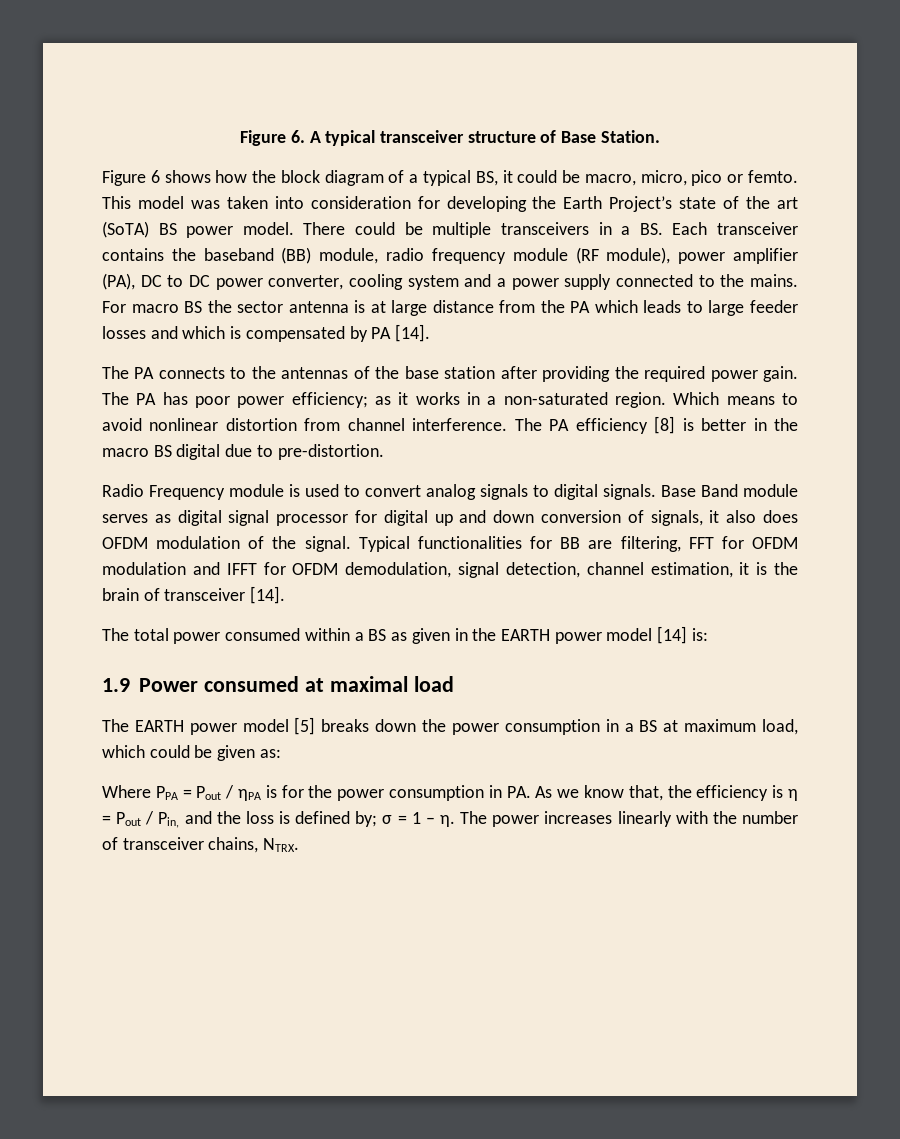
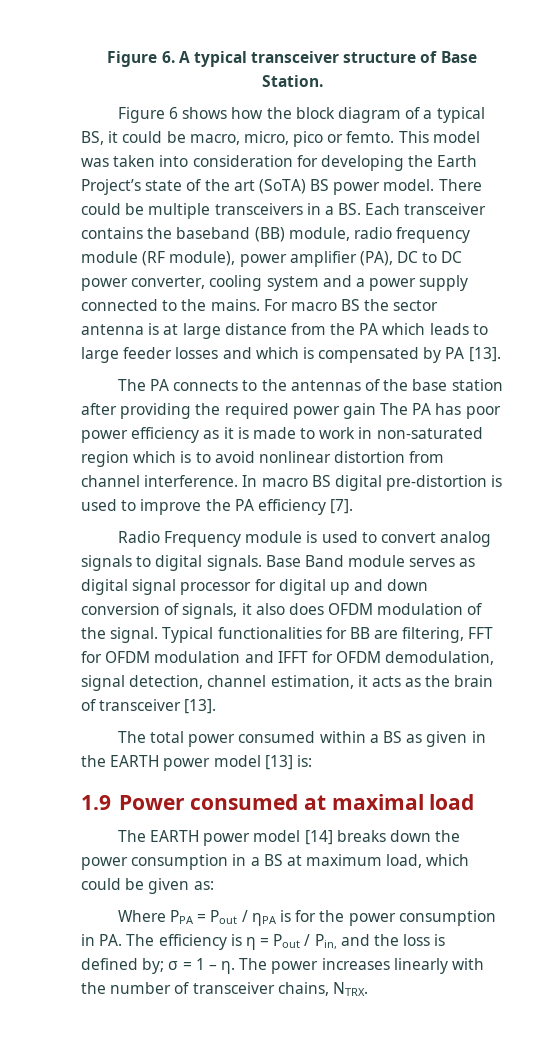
- For macro BS the sector antenna is at large distance from the PA which leads to large feeder losses and which is compensated by PA [14].
+ For macro BS the sector antenna is at large distance from the PA which leads to large feeder losses and which is compensated by PA [13].
- The PA connects to the antennas of the base station after providing the required power gain. The PA has poor power efficiency; as it works in a non-saturated region. Which means to avoid nonlinear distortion from channel interference.
+ The PA connects to the antennas of the base station after providing the required power gain The PA has poor power efficiency as it is made to work in non-saturated region which is to avoid nonlinear distortion from channel interference.
- The PA efficiency [8] is better in the macro BS digital due to pre-distortion.
+ In macro BS digital pre-distortion is used to improve the PA efficiency [7].
- Typical functionalities for BB are filtering, FFT for OFDM modulation and IFFT for OFDM demodulation, signal detection, channel estimation, it is the brain of transceiver [14].
+ Typical functionalities for BB are filtering, FFT for OFDM modulation and IFFT for OFDM demodulation, signal detection, channel estimation, it acts as the brain of transceiver [13].
- The total power consumed within a BS as given in the EARTH power model [14] is:
+ The total power consumed within a BS as given in the EARTH power model [13] is:
- The EARTH power model [5] breaks down the power consumption in a BS at maximum load, which could be given as:
+ The EARTH power model [14] breaks down the power consumption in a BS at maximum load, which could be given as:
- Where PPA = Pout / ηPA is for the power consumption in PA. As we know that, the efficiency is η = Pout / Pin, and the loss is defined by; σ = 1 – η.
+ Where PPA = Pout / ηPA is for the power consumption in PA. The efficiency is η = Pout / Pin, and the loss is defined by; σ = 1 – η.

